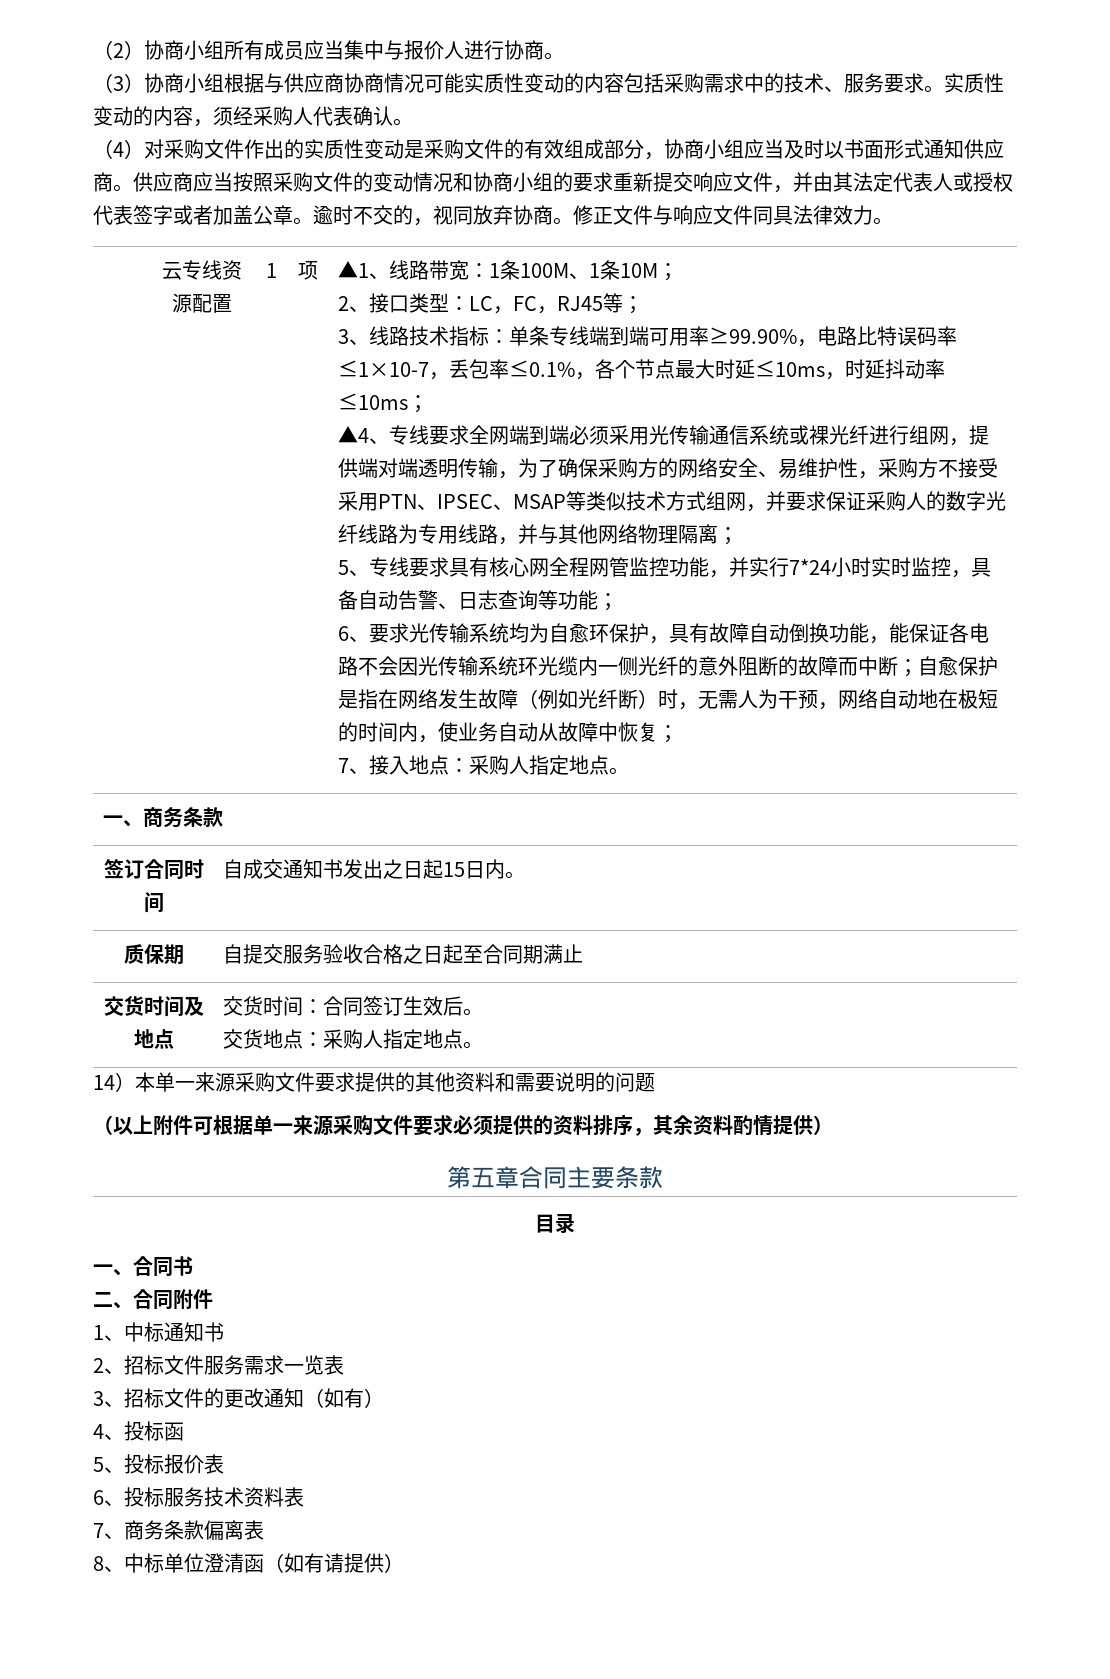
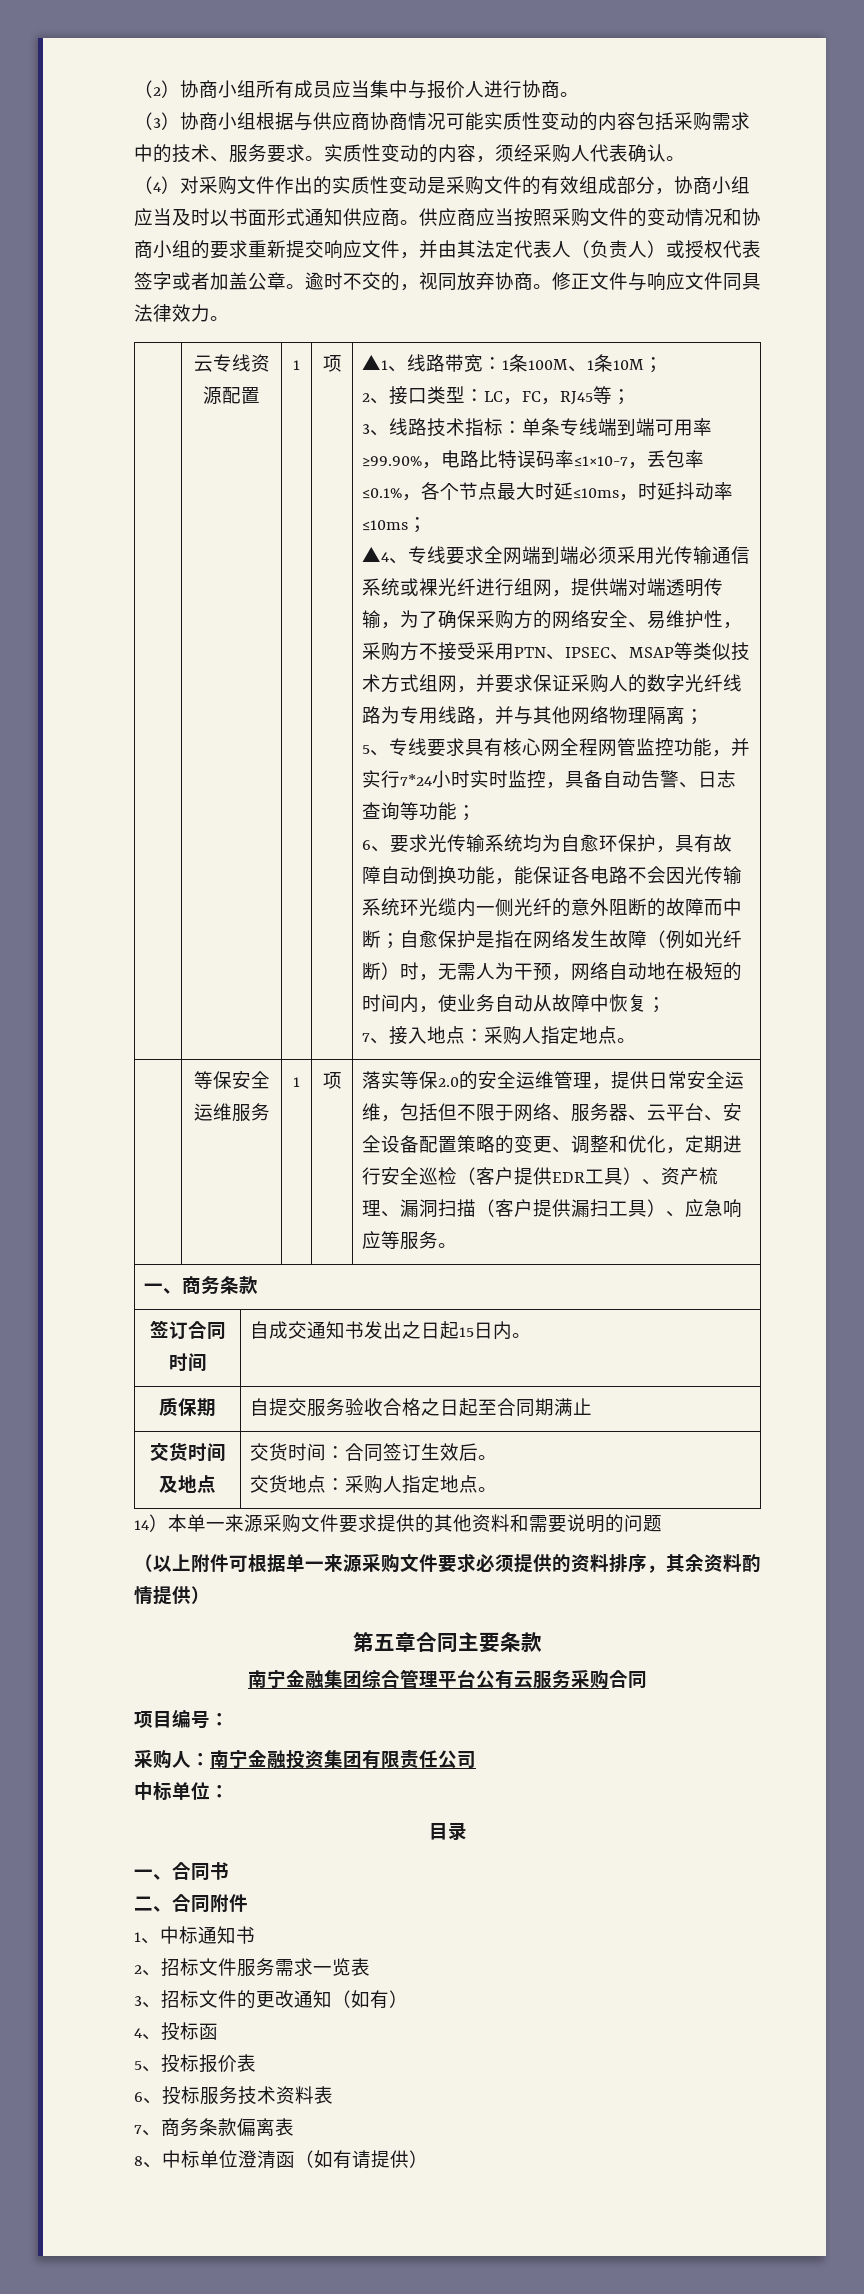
- 供应商应当按照采购文件的变动情况和协商小组的要求重新提交响应文件，并由其法定代表人或授权代表签字或者加盖公章。
+ 供应商应当按照采购文件的变动情况和协商小组的要求重新提交响应文件，并由其法定代表人（负责人）或授权代表签字或者加盖公章。
+ 等保安全运维服务 | 1 | 项 | 落实等保2.0的安全运维管理，提供日常安全运维，包括但不限于网络、服务器、云平台、安全设备配置策略的变更、调整和优化，定期进行安全巡检（客户提供EDR工具）、资产梳理、漏洞扫描（客户提供漏扫工具）、应急响应等服务。
+ 南宁金融集团综合管理平台公有云服务采购合同
+ 项目编号：
+ 采购人：南宁金融投资集团有限责任公司
+ 中标单位：

